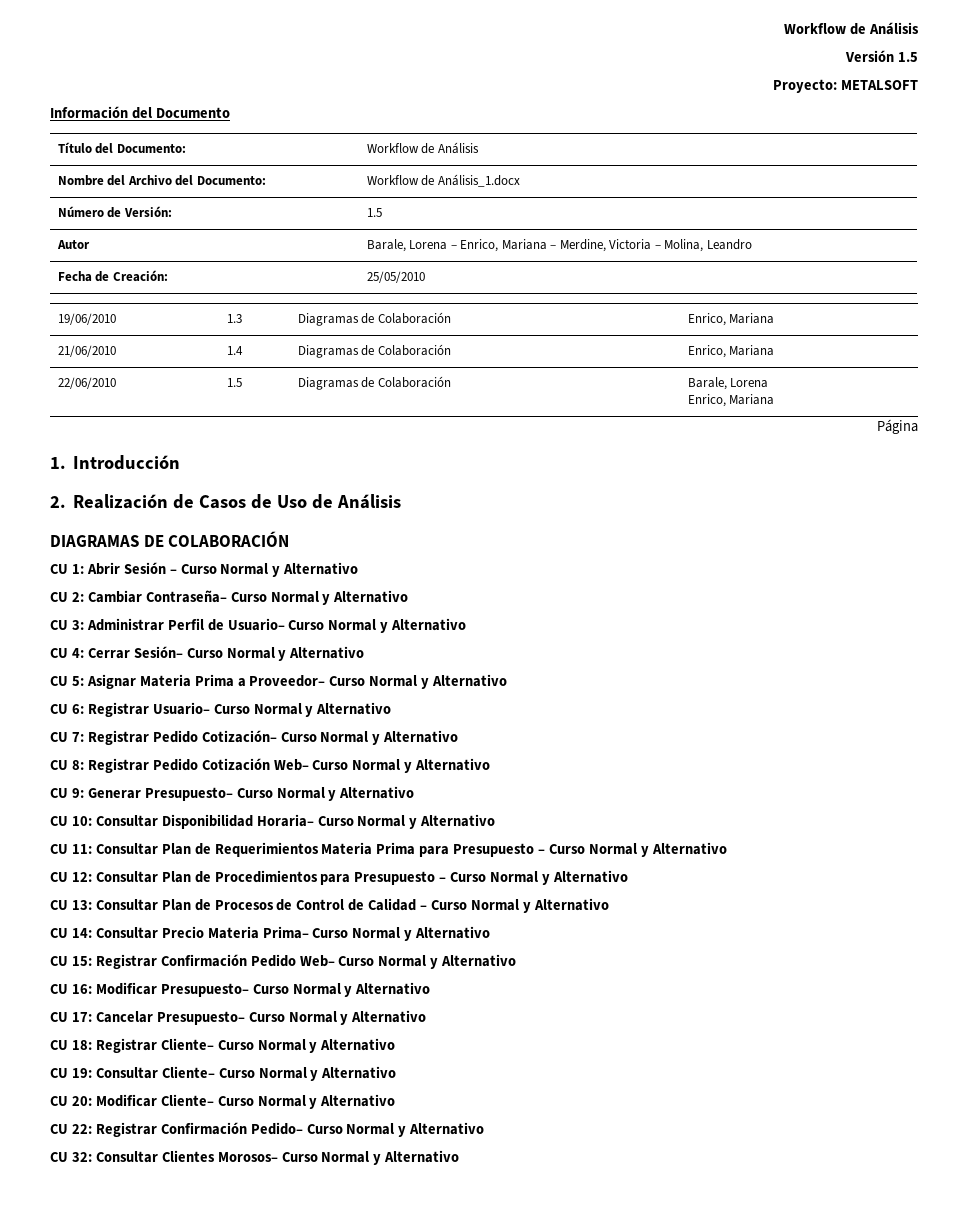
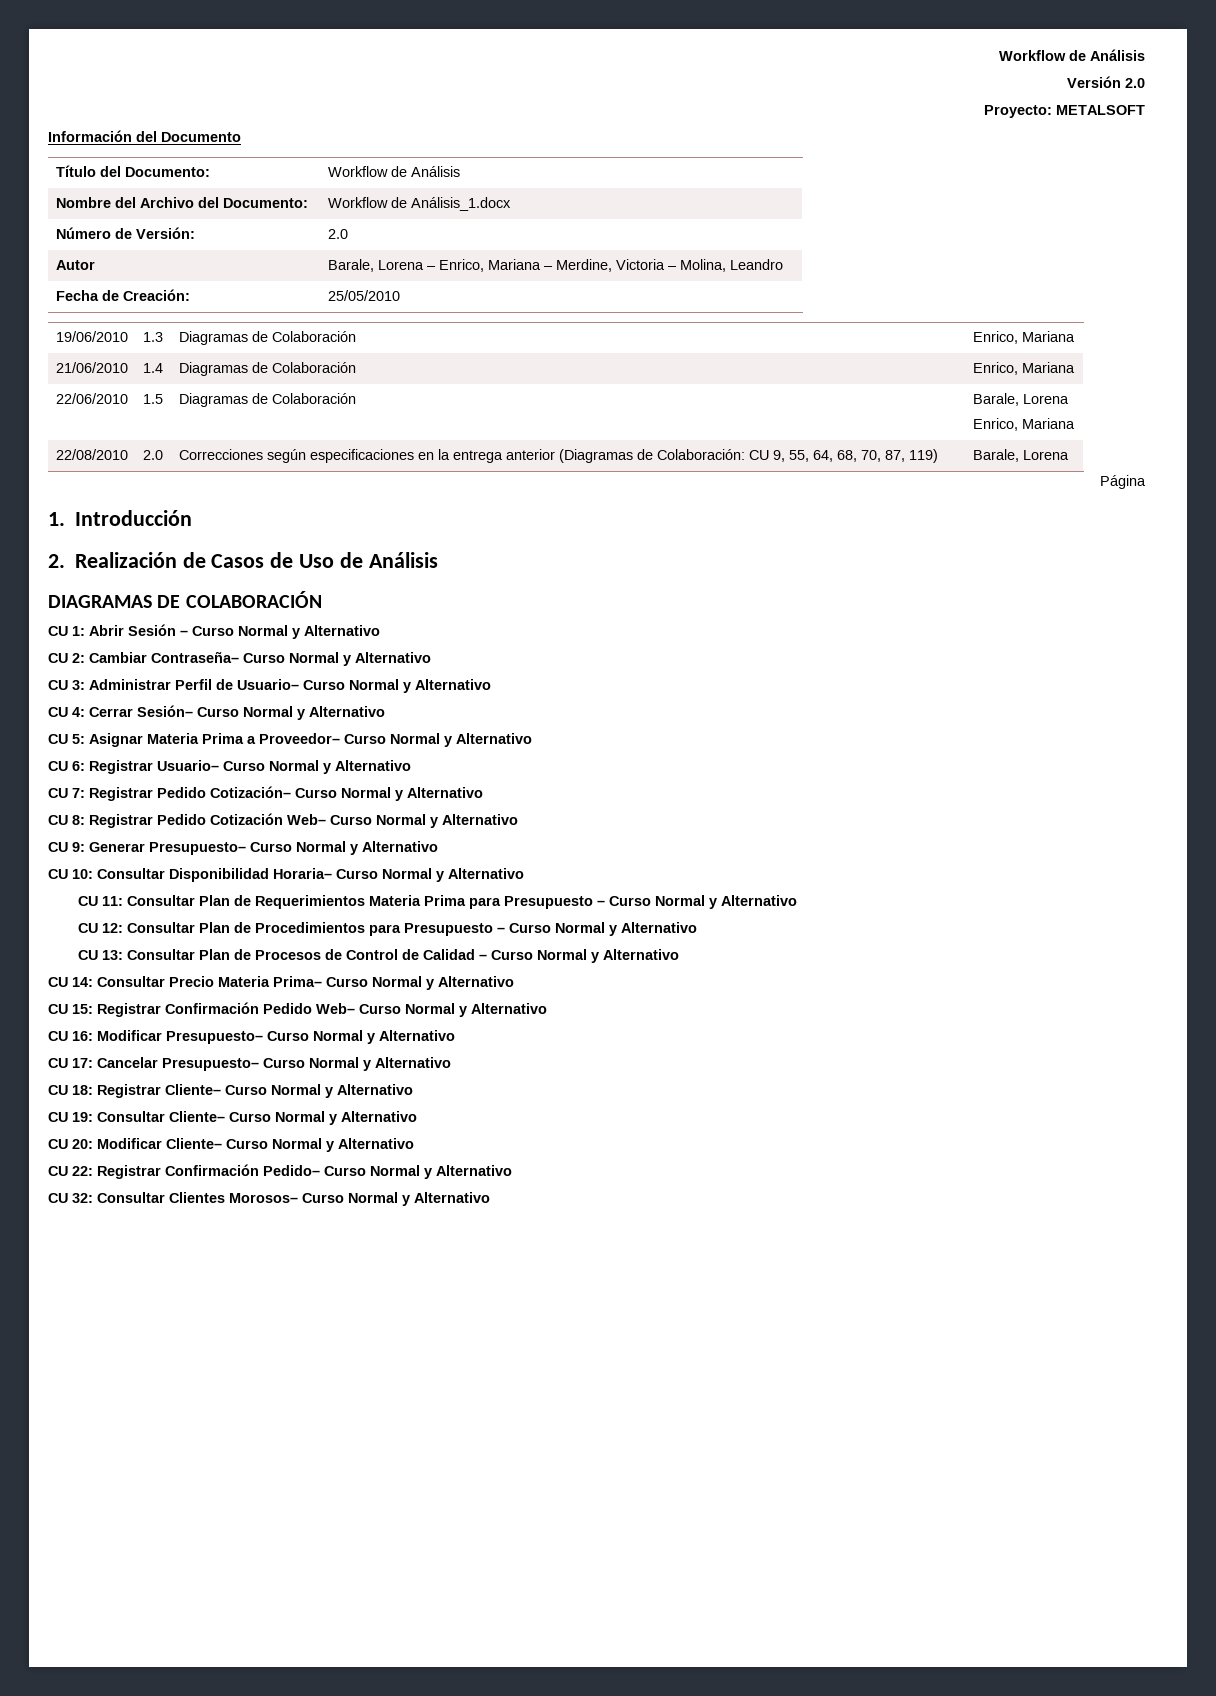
- Versión 1.5
+ Versión 2.0
- Número de Versión: | 1.5
+ Número de Versión: | 2.0
+ 22/08/2010 | 2.0 | Correcciones según especificaciones en la entrega anterior (Diagramas de Colaboración: CU 9, 55, 64, 68, 70, 87, 119) | Barale, Lorena

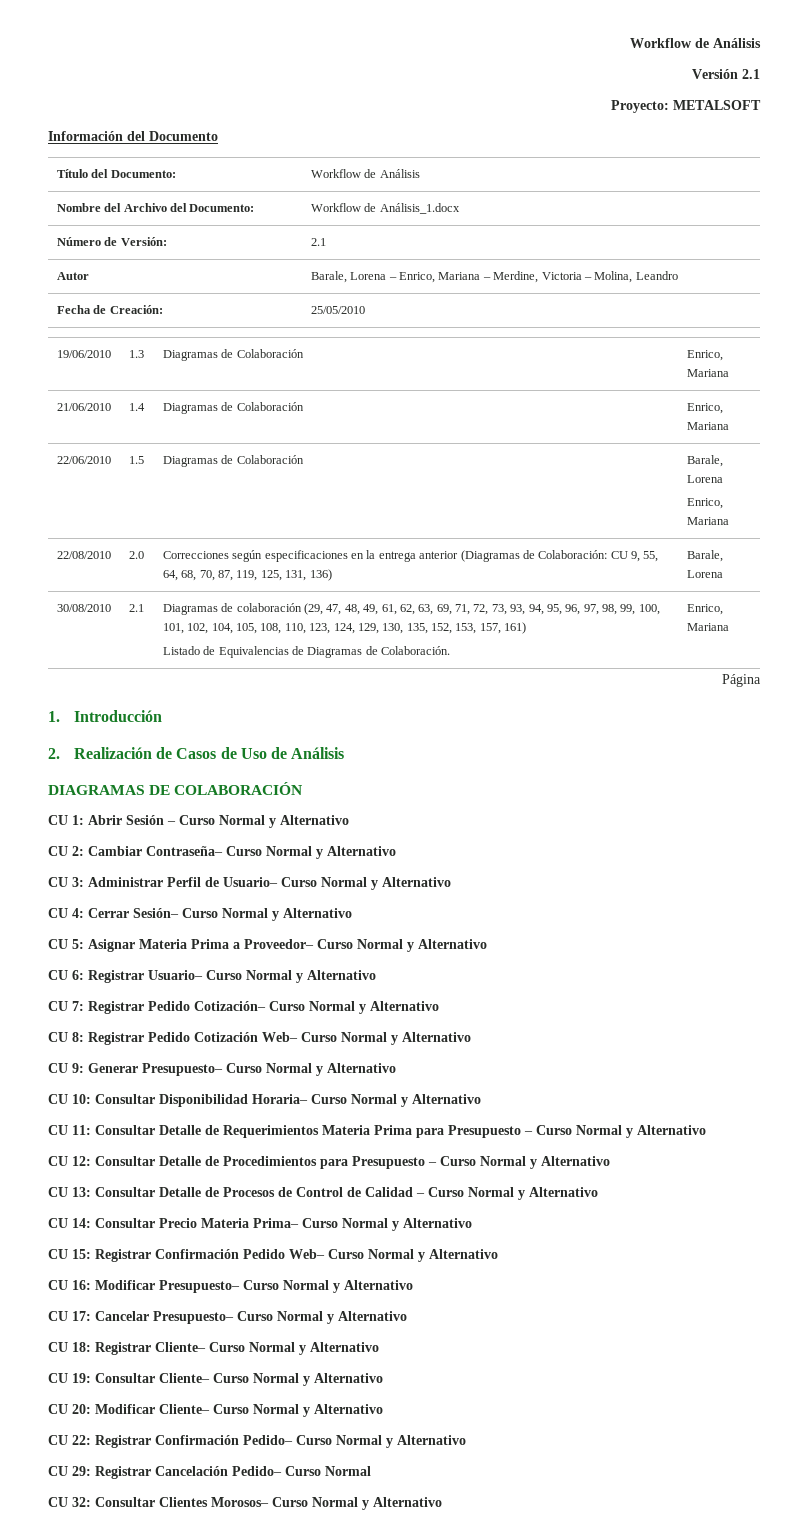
- Versión 2.0
+ Versión 2.1
- Número de Versión: | 2.0
+ Número de Versión: | 2.1
- 22/08/2010 | 2.0 | Correcciones según especificaciones en la entrega anterior (Diagramas de Colaboración: CU 9, 55, 64, 68, 70, 87, 119) | Barale, Lorena
+ 22/08/2010 | 2.0 | Correcciones según especificaciones en la entrega anterior (Diagramas de Colaboración: CU 9, 55, 64, 68, 70, 87, 119, 125, 131, 136) | Barale, Lorena
+ 30/08/2010 | 2.1 | Diagramas de colaboración (29, 47, 48, 49, 61, 62, 63, 69, 71, 72, 73, 93, 94, 95, 96, 97, 98, 99, 100, 101, 102, 104, 105, 108, 110, 123, 124, 129, 130, 135, 152, 153, 157, 161)
+ Listado de Equivalencias de Diagramas de Colaboración. | Enrico, Mariana
- CU 11: Consultar Plan de Requerimientos Materia Prima para Presupuesto – Curso Normal y Alternativo
+ CU 11: Consultar Detalle de Requerimientos Materia Prima para Presupuesto – Curso Normal y Alternativo
- CU 12: Consultar Plan de Procedimientos para Presupuesto – Curso Normal y Alternativo
+ CU 12: Consultar Detalle de Procedimientos para Presupuesto – Curso Normal y Alternativo
- CU 13: Consultar Plan de Procesos de Control de Calidad – Curso Normal y Alternativo
+ CU 13: Consultar Detalle de Procesos de Control de Calidad – Curso Normal y Alternativo
+ CU 29: Registrar Cancelación Pedido– Curso Normal

